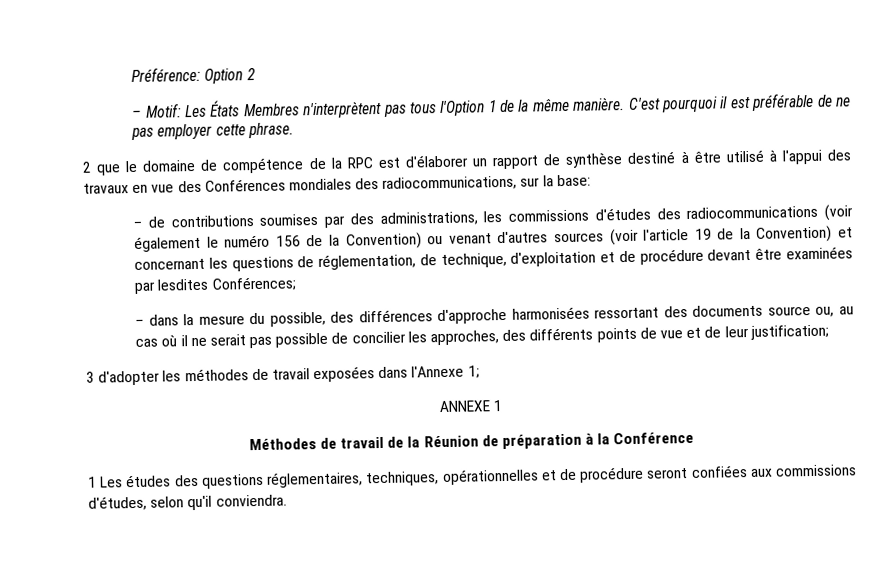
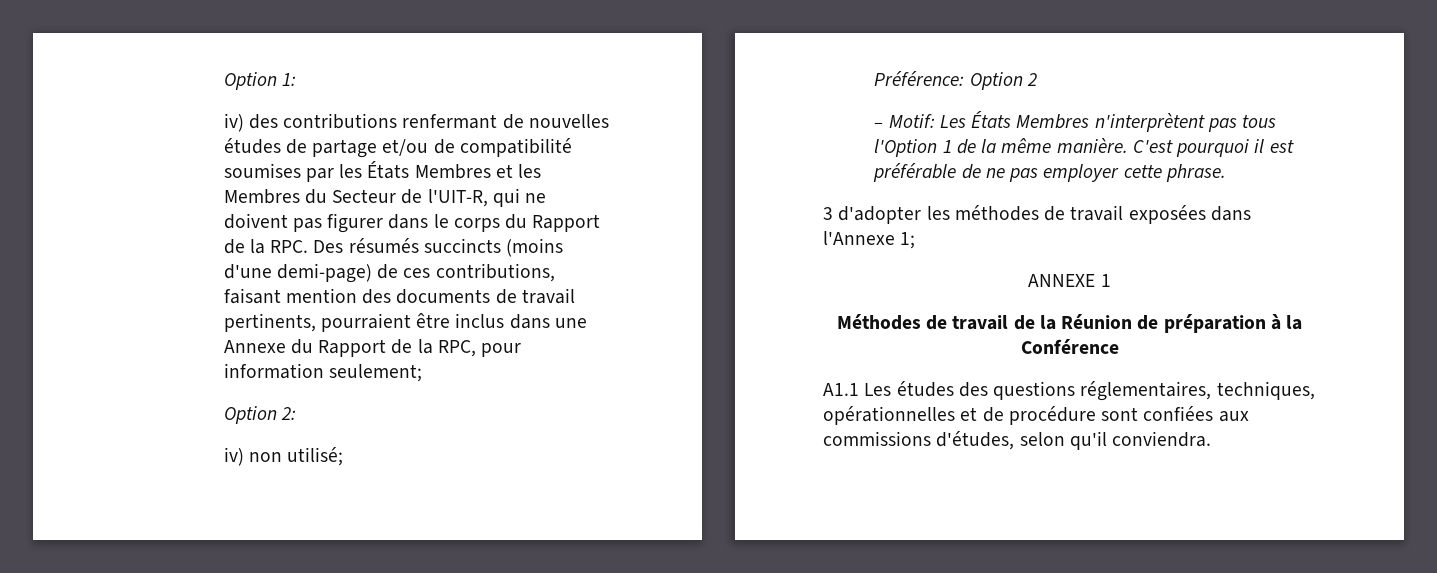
+ Option 1:
+ iv) des contributions renfermant de nouvelles études de partage et/ou de compatibilité soumises par les États Membres et les Membres du Secteur de l'UIT-R, qui ne doivent pas figurer dans le corps du Rapport de la RPC. Des résumés succincts (moins d'une demi-page) de ces contributions, faisant mention des documents de travail pertinents, pourraient être inclus dans une Annexe du Rapport de la RPC, pour information seulement;
+ Option 2:
+ iv) non utilisé;
- 2 que le domaine de compétence de la RPC est d'élaborer un rapport de synthèse destiné à être utilisé à l'appui des travaux en vue des Conférences mondiales des radiocommunications, sur la base:
- – de contributions soumises par des administrations, les commissions d'études des radiocommunications (voir également le numéro 156 de la Convention) ou venant d'autres sources (voir l'article 19 de la Convention) et concernant les questions de réglementation, de technique, d'exploitation et de procédure devant être examinées par lesdites Conférences;
- – dans la mesure du possible, des différences d'approche harmonisées ressortant des documents source ou, au cas où il ne serait pas possible de concilier les approches, des différents points de vue et de leur justification;
- 1 Les études des questions réglementaires, techniques, opérationnelles et de procédure seront confiées aux commissions d'études, selon qu'il conviendra.
+ A1.1 Les études des questions réglementaires, techniques, opérationnelles et de procédure sont confiées aux commissions d'études, selon qu'il conviendra.

